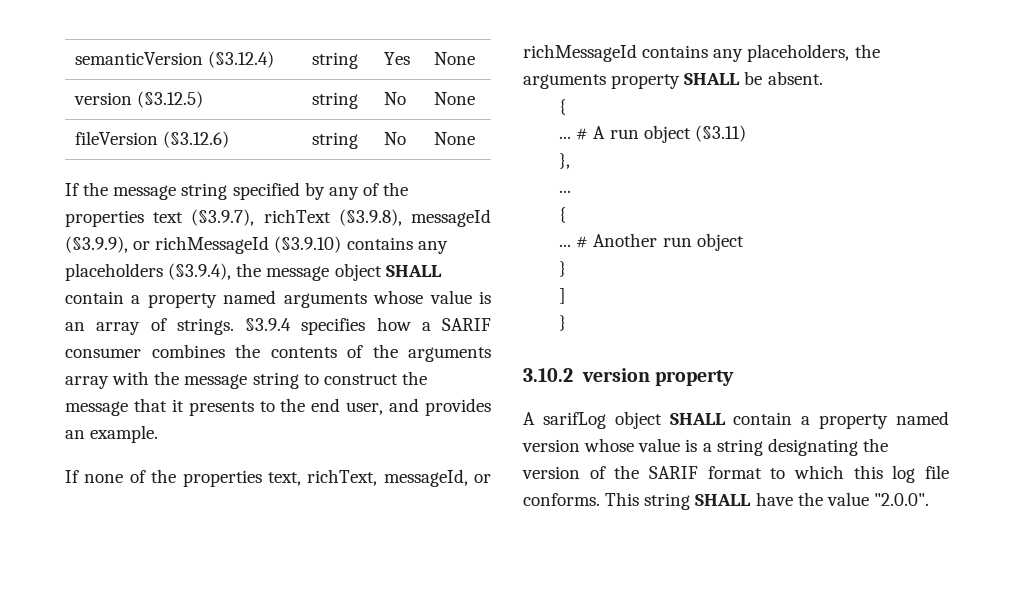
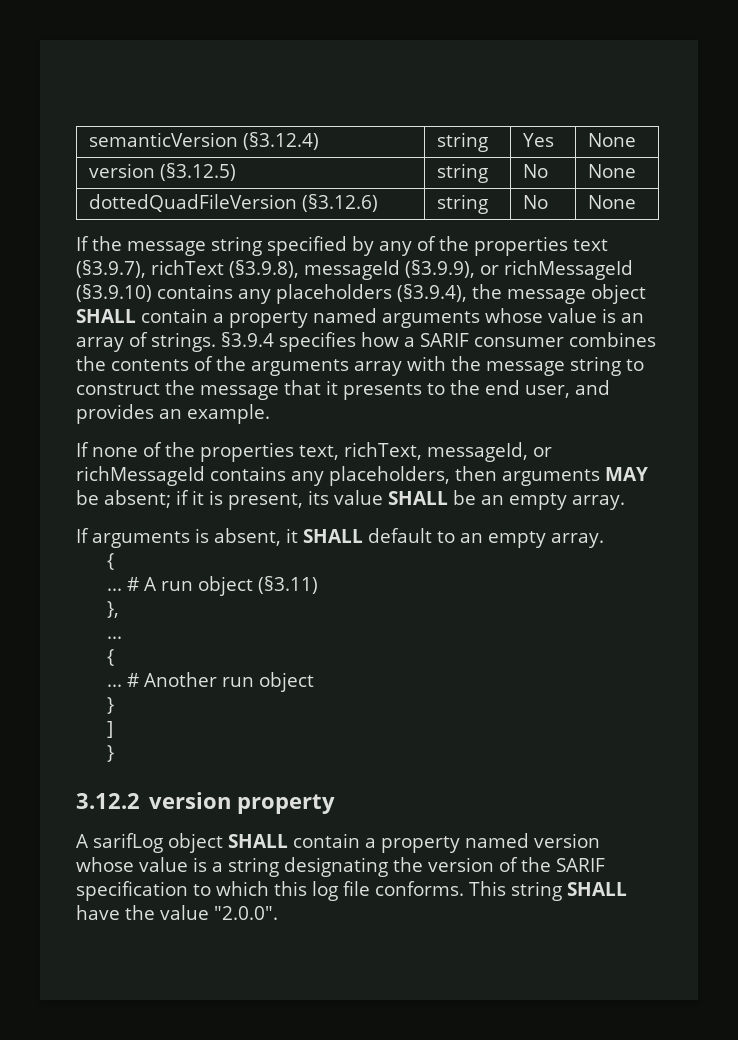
- fileVersion (§3.12.6) | string | No | None
+ dottedQuadFileVersion (§3.12.6) | string | No | None
- If none of the properties text, richText, messageId, or richMessageId contains any placeholders, the arguments property SHALL be absent.
+ If none of the properties text, richText, messageId, or richMessageId contains any placeholders, then arguments MAY be absent; if it is present, its value SHALL be an empty array.
+ If arguments is absent, it SHALL default to an empty array.
- 3.10.2 version property
+ 3.12.2 version property
- A sarifLog object SHALL contain a property named version whose value is a string designating the version of the SARIF format to which this log file conforms.
+ A sarifLog object SHALL contain a property named version whose value is a string designating the version of the SARIF specification to which this log file conforms.

